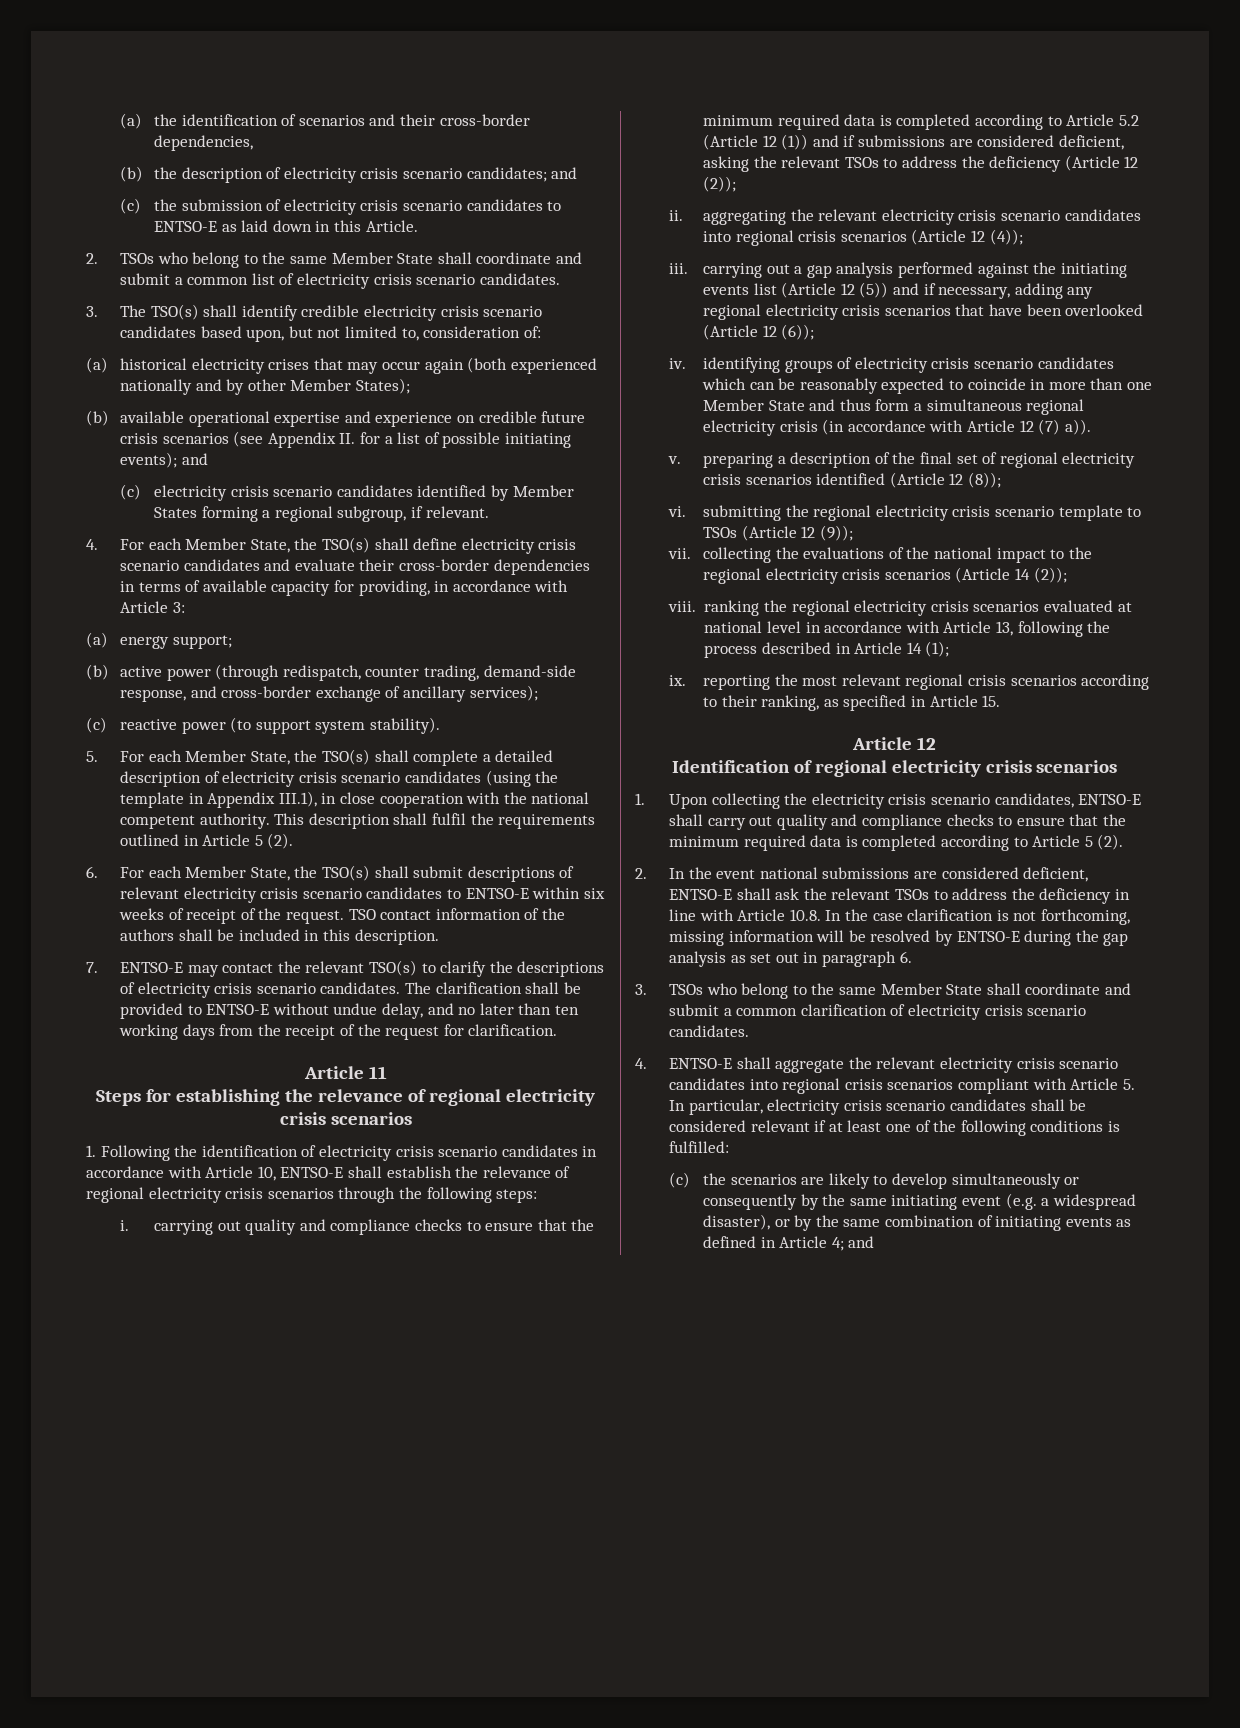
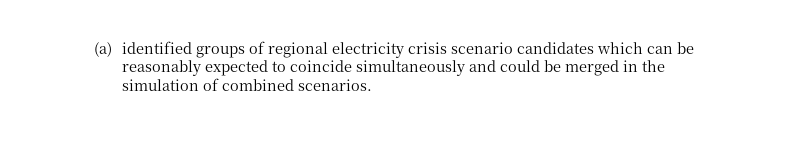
- (a) the identification of scenarios and their cross-border dependencies,
- (b) the description of electricity crisis scenario candidates; and
- (c) the submission of electricity crisis scenario candidates to ENTSO-E as laid down in this Article.
- 2. TSOs who belong to the same Member State shall coordinate and submit a common list of electricity crisis scenario candidates.
- 3. The TSO(s) shall identify credible electricity crisis scenario candidates based upon, but not limited to, consideration of:
- (a) historical electricity crises that may occur again (both experienced nationally and by other Member States);
- (b) available operational expertise and experience on credible future crisis scenarios (see Appendix II. for a list of possible initiating events); and
- (c) electricity crisis scenario candidates identified by Member States forming a regional subgroup, if relevant.
- 4. For each Member State, the TSO(s) shall define electricity crisis scenario candidates and evaluate their cross-border dependencies in terms of available capacity for providing, in accordance with Article 3:
- (a) energy support;
- (b) active power (through redispatch, counter trading, demand-side response, and cross-border exchange of ancillary services);
- (c) reactive power (to support system stability).
- 5. For each Member State, the TSO(s) shall complete a detailed description of electricity crisis scenario candidates (using the template in Appendix III.1), in close cooperation with the national competent authority. This description shall fulfil the requirements outlined in Article 5 (2).
- 6. For each Member State, the TSO(s) shall submit descriptions of relevant electricity crisis scenario candidates to ENTSO-E within six weeks of receipt of the request. TSO contact information of the authors shall be included in this description.
- 7. ENTSO-E may contact the relevant TSO(s) to clarify the descriptions of electricity crisis scenario candidates. The clarification shall be provided to ENTSO-E without undue delay, and no later than ten working days from the receipt of the request for clarification.
- Article 11
- Steps for establishing the relevance of regional electricity crisis scenarios
- 1. Following the identification of electricity crisis scenario candidates in accordance with Article 10, ENTSO-E shall establish the relevance of regional electricity crisis scenarios through the following steps:
- i. carrying out quality and compliance checks to ensure that the minimum required data is completed according to Article 5.2 (Article 12 (1)) and if submissions are considered deficient, asking the relevant TSOs to address the deficiency (Article 12 (2));
- ii. aggregating the relevant electricity crisis scenario candidates into regional crisis scenarios (Article 12 (4));
- iii. carrying out a gap analysis performed against the initiating events list (Article 12 (5)) and if necessary, adding any regional electricity crisis scenarios that have been overlooked (Article 12 (6));
- iv. identifying groups of electricity crisis scenario candidates which can be reasonably expected to coincide in more than one Member State and thus form a simultaneous regional electricity crisis (in accordance with Article 12 (7) a)).
- v. preparing a description of the final set of regional electricity crisis scenarios identified (Article 12 (8));
- vi. submitting the regional electricity crisis scenario template to TSOs (Article 12 (9));
- vii. collecting the evaluations of the national impact to the regional electricity crisis scenarios (Article 14 (2));
- viii. ranking the regional electricity crisis scenarios evaluated at national level in accordance with Article 13, following the process described in Article 14 (1);
- ix. reporting the most relevant regional crisis scenarios according to their ranking, as specified in Article 15.
- Article 12
- Identification of regional electricity crisis scenarios
- 1. Upon collecting the electricity crisis scenario candidates, ENTSO-E shall carry out quality and compliance checks to ensure that the minimum required data is completed according to Article 5 (2).
- 2. In the event national submissions are considered deficient, ENTSO-E shall ask the relevant TSOs to address the deficiency in line with Article 10.8. In the case clarification is not forthcoming, missing information will be resolved by ENTSO-E during the gap analysis as set out in paragraph 6.
- 3. TSOs who belong to the same Member State shall coordinate and submit a common clarification of electricity crisis scenario candidates.
- 4. ENTSO-E shall aggregate the relevant electricity crisis scenario candidates into regional crisis scenarios compliant with Article 5. In particular, electricity crisis scenario candidates shall be considered relevant if at least one of the following conditions is fulfilled:
- (c) the scenarios are likely to develop simultaneously or consequently by the same initiating event (e.g. a widespread disaster), or by the same combination of initiating events as defined in Article 4; and
+ (a) identified groups of regional electricity crisis scenario candidates which can be reasonably expected to coincide simultaneously and could be merged in the simulation of combined scenarios.

